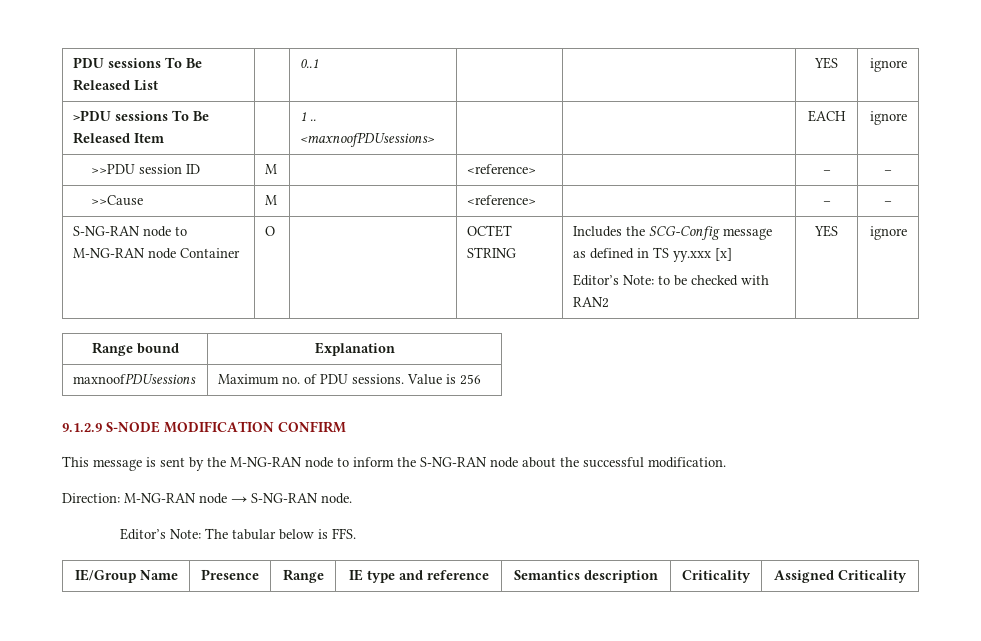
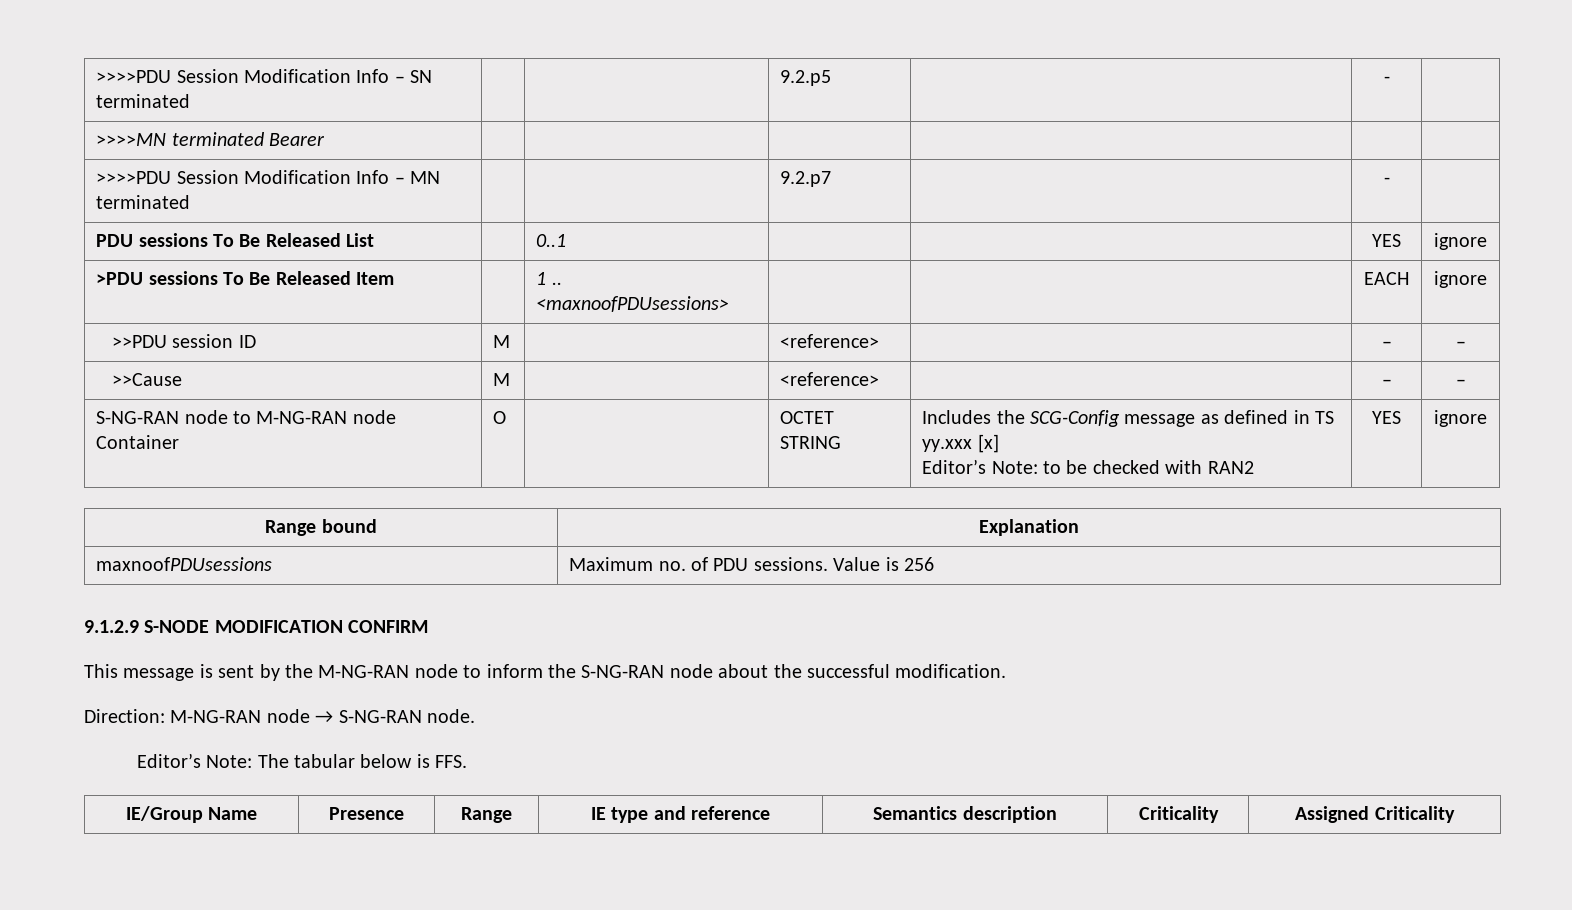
+ >>>>PDU Session Modification Info – SN terminated | | | 9.2.p5 | | - |
+ >>>>MN terminated Bearer | | | | | |
+ >>>>PDU Session Modification Info – MN terminated | | | 9.2.p7 | | - |

